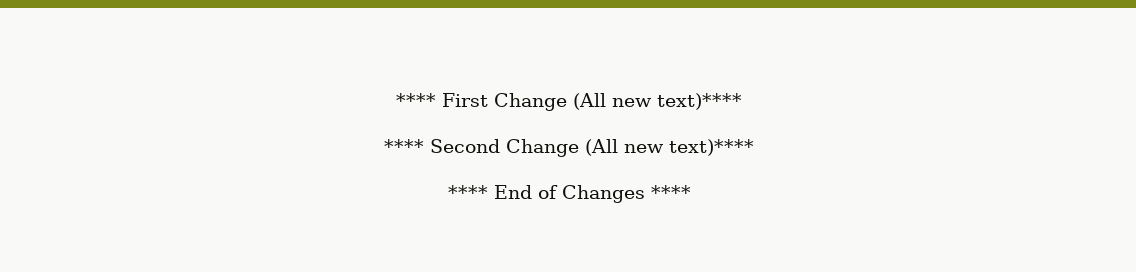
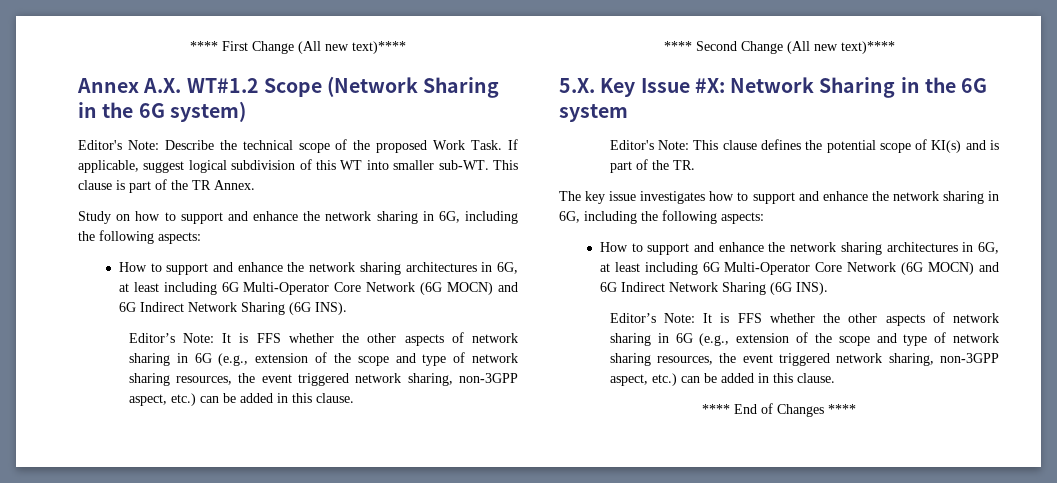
+ Annex A.X. WT#1.2 Scope (Network Sharing in the 6G system)
+ Editor's Note: Describe the technical scope of the proposed Work Task. If applicable, suggest logical subdivision of this WT into smaller sub-WT. This clause is part of the TR Annex.
+ Study on how to support and enhance the network sharing in 6G, including the following aspects:
+ How to support and enhance the network sharing architectures in 6G, at least including 6G Multi-Operator Core Network (6G MOCN) and 6G Indirect Network Sharing (6G INS).
+ Editor’s Note: It is FFS whether the other aspects of network sharing in 6G (e.g., extension of the scope and type of network sharing resources, the event triggered network sharing, non-3GPP aspect, etc.) can be added in this clause.
+ 5.X. Key Issue #X: Network Sharing in the 6G system
+ Editor's Note: This clause defines the potential scope of KI(s) and is part of the TR.
+ The key issue investigates how to support and enhance the network sharing in 6G, including the following aspects:
+ How to support and enhance the network sharing architectures in 6G, at least including 6G Multi-Operator Core Network (6G MOCN) and 6G Indirect Network Sharing (6G INS).
+ Editor’s Note: It is FFS whether the other aspects of network sharing in 6G (e.g., extension of the scope and type of network sharing resources, the event triggered network sharing, non-3GPP aspect, etc.) can be added in this clause.

